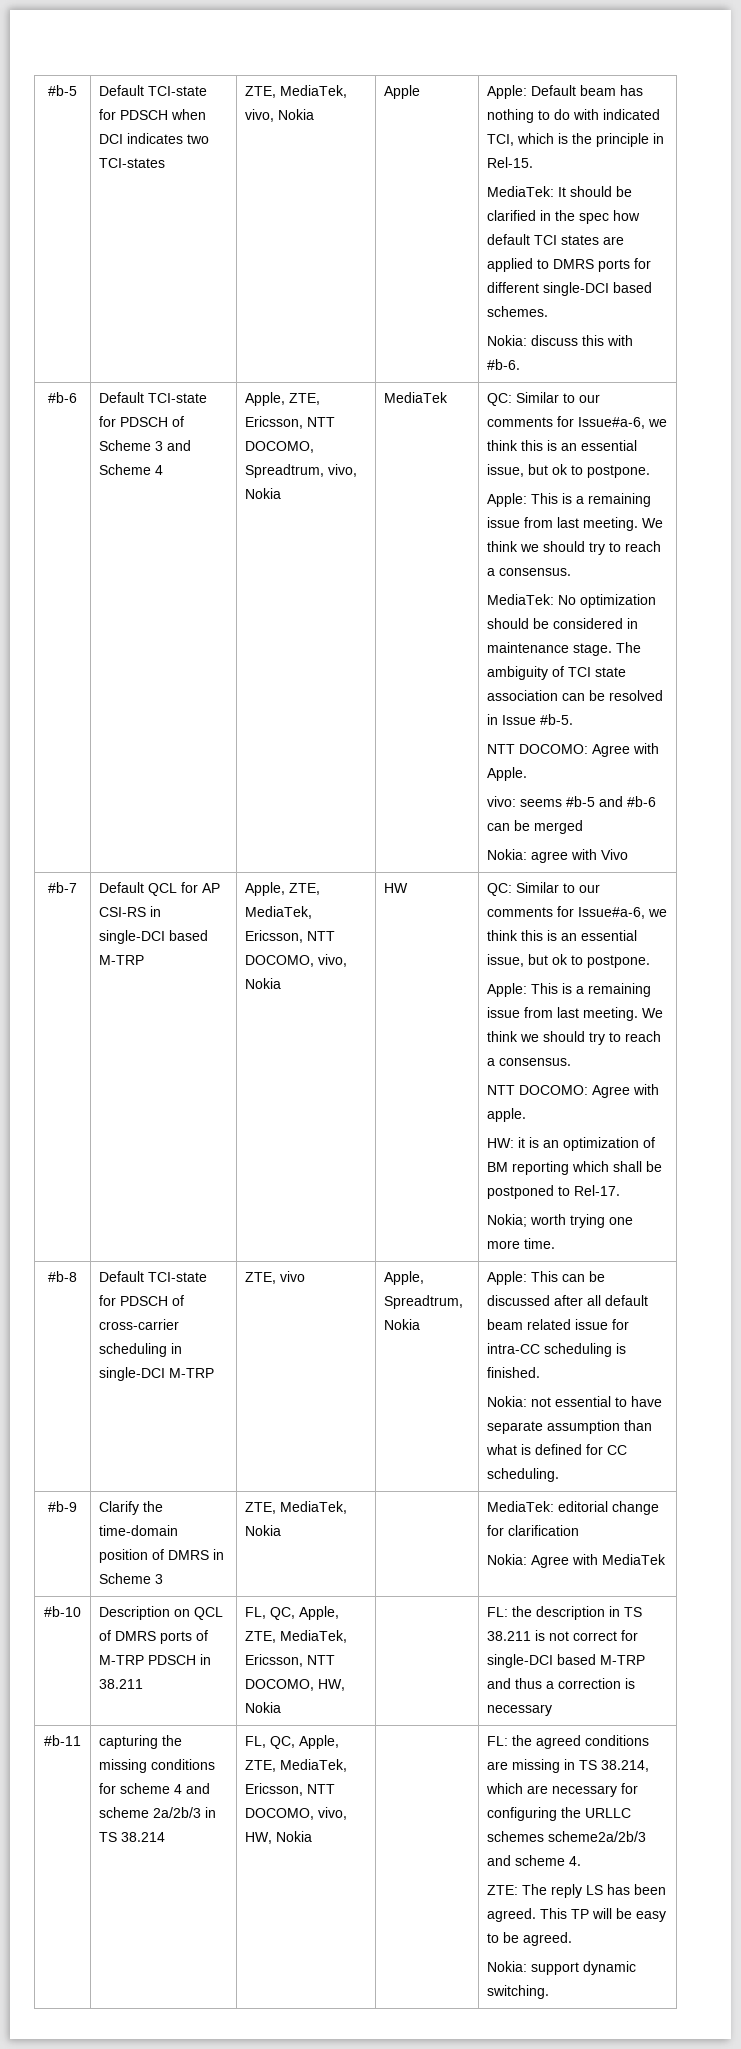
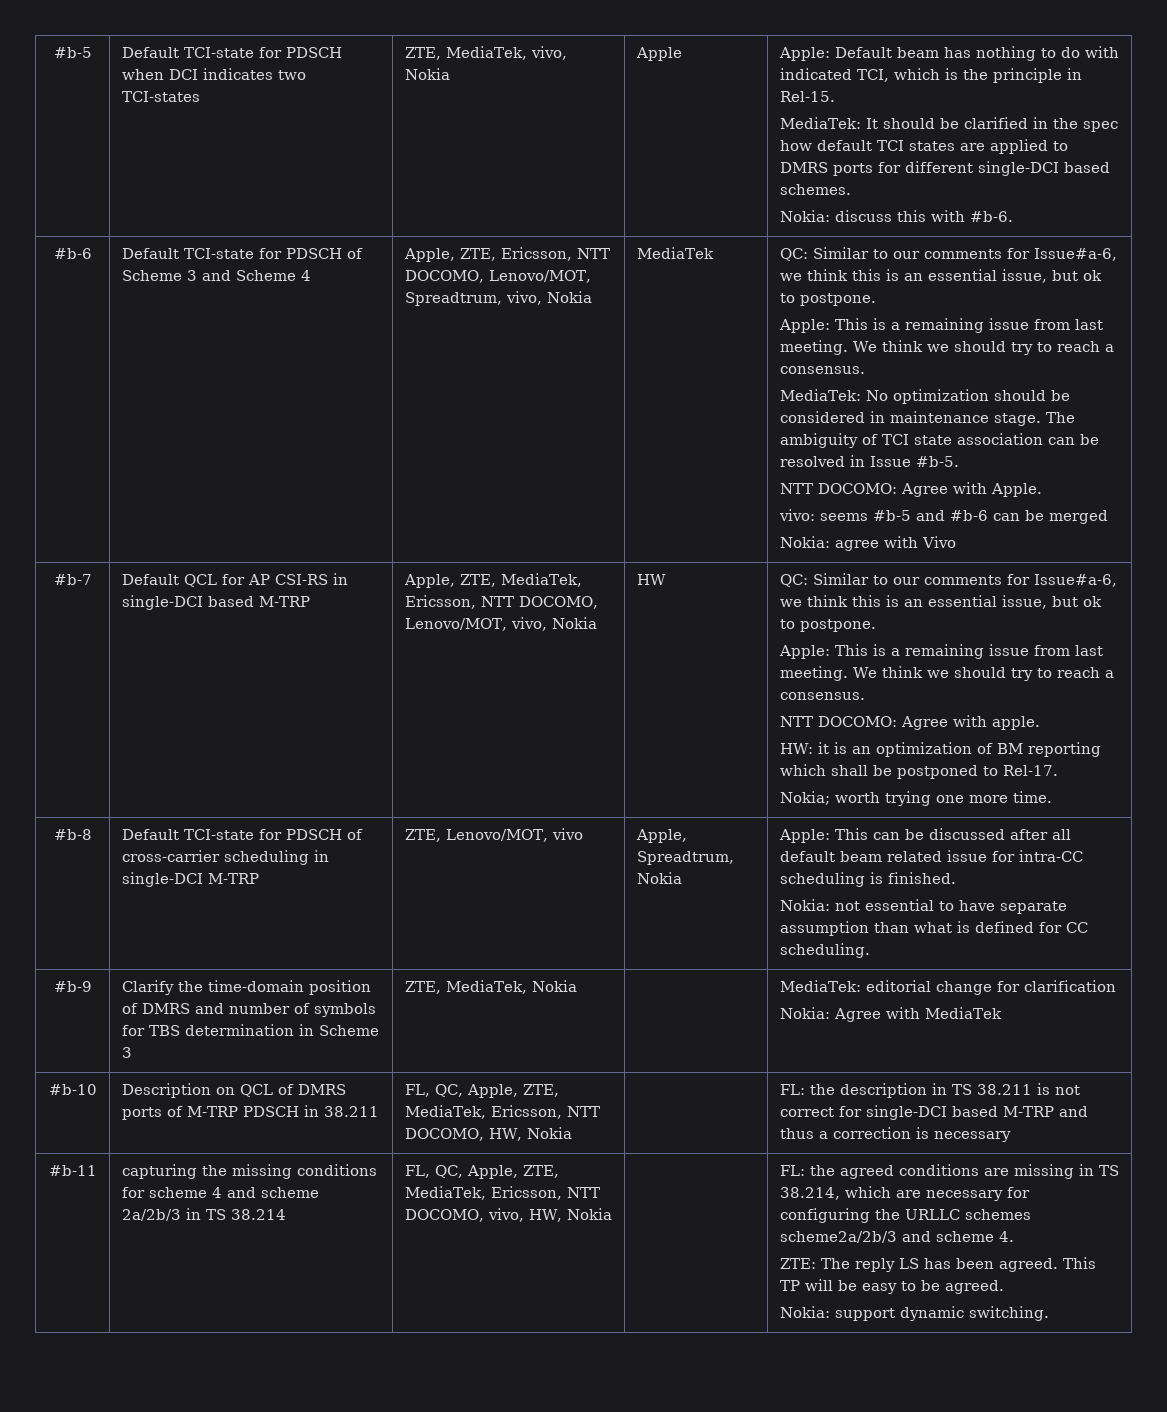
- Apple, ZTE, Ericsson, NTT DOCOMO, Spreadtrum, vivo, Nokia
+ Apple, ZTE, Ericsson, NTT DOCOMO, Lenovo/MOT, Spreadtrum, vivo, Nokia
- Apple, ZTE, MediaTek, Ericsson, NTT DOCOMO, vivo, Nokia
+ Apple, ZTE, MediaTek, Ericsson, NTT DOCOMO, Lenovo/MOT, vivo, Nokia
- ZTE, vivo
+ ZTE, Lenovo/MOT, vivo
- #b-9 | Clarify the time-domain position of DMRS in Scheme 3 | ZTE, MediaTek, Nokia | | MediaTek: editorial change for clarification
+ #b-9 | Clarify the time-domain position of DMRS and number of symbols for TBS determination in Scheme 3 | ZTE, MediaTek, Nokia | | MediaTek: editorial change for clarification

